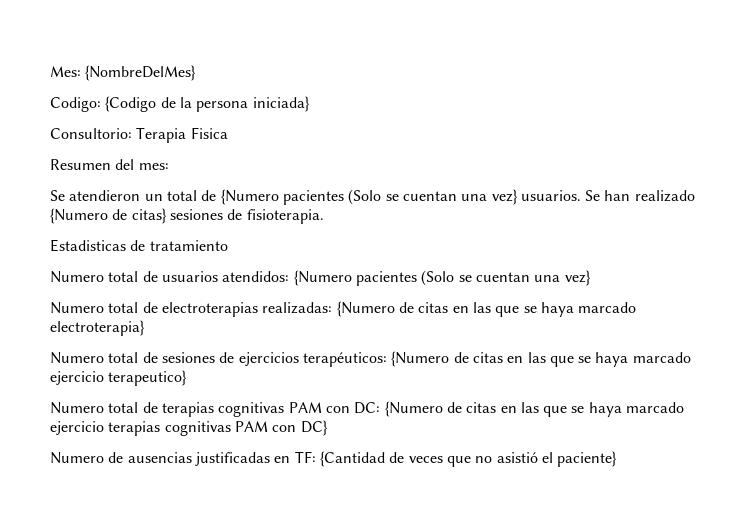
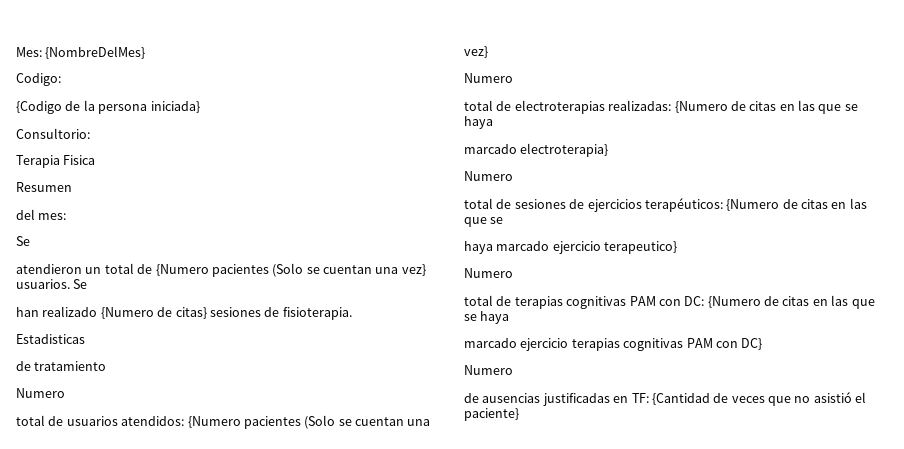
- Codigo: {Codigo de la persona iniciada}
+ Codigo:
+ {Codigo de la persona iniciada}
- Consultorio: Terapia Fisica
+ Consultorio:
+ Terapia Fisica
- Resumen del mes:
- Se atendieron un total de {Numero pacientes (Solo se cuentan una vez} usuarios. Se han realizado {Numero de citas} sesiones de fisioterapia.
+ Resumen
+ del mes:
+ Se
+ atendieron un total de {Numero pacientes (Solo se cuentan una vez} usuarios. Se
+ han realizado {Numero de citas} sesiones de fisioterapia.
- Estadisticas de tratamiento
- Numero total de usuarios atendidos: {Numero pacientes (Solo se cuentan una vez}
- Numero total de electroterapias realizadas: {Numero de citas en las que se haya marcado electroterapia}
- Numero total de sesiones de ejercicios terapéuticos: {Numero de citas en las que se haya marcado ejercicio terapeutico}
- Numero total de terapias cognitivas PAM con DC: {Numero de citas en las que se haya marcado ejercicio terapias cognitivas PAM con DC}
- Numero de ausencias justificadas en TF: {Cantidad de veces que no asistió el paciente}
+ Estadisticas
+ de tratamiento
+ Numero
+ total de usuarios atendidos: {Numero pacientes (Solo se cuentan una vez}
+ Numero
+ total de electroterapias realizadas: {Numero de citas en las que se haya
+ marcado electroterapia}
+ Numero
+ total de sesiones de ejercicios terapéuticos: {Numero de citas en las que se
+ haya marcado ejercicio terapeutico}
+ Numero
+ total de terapias cognitivas PAM con DC: {Numero de citas en las que se haya
+ marcado ejercicio terapias cognitivas PAM con DC}
+ Numero
+ de ausencias justificadas en TF: {Cantidad de veces que no asistió el paciente}

